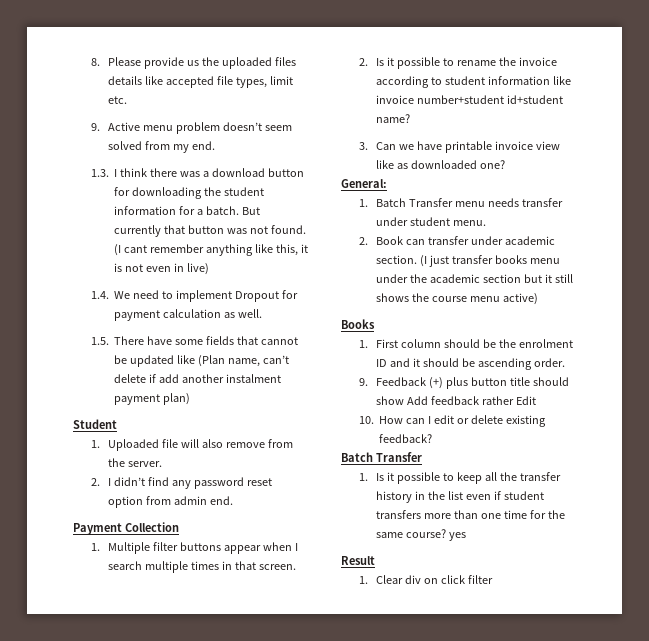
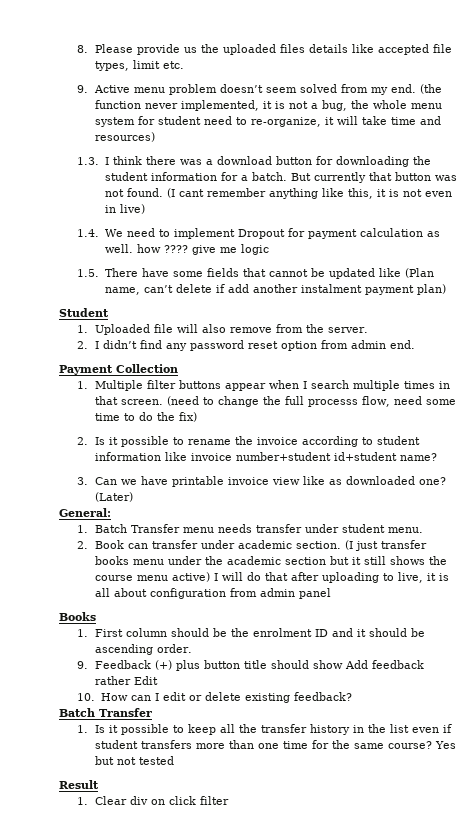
+ (the function never implemented, it is not a bug, the whole menu system for student need to re-organize, it will take time and resources)
- 1.4. We need to implement Dropout for payment calculation as well.
+ 1.4. We need to implement Dropout for payment calculation as well. how ???? give me logic
+ (need to change the full processs flow, need some time to do the fix)
+ (Later)
- (I just transfer books menu under the academic section but it still shows the course menu active)
+ (I just transfer books menu under the academic section but it still shows the course menu active) I will do that after uploading to live, it is all about configuration from admin panel
- 1. Is it possible to keep all the transfer history in the list even if student transfers more than one time for the same course? yes
+ 1. Is it possible to keep all the transfer history in the list even if student transfers more than one time for the same course? Yes but not tested

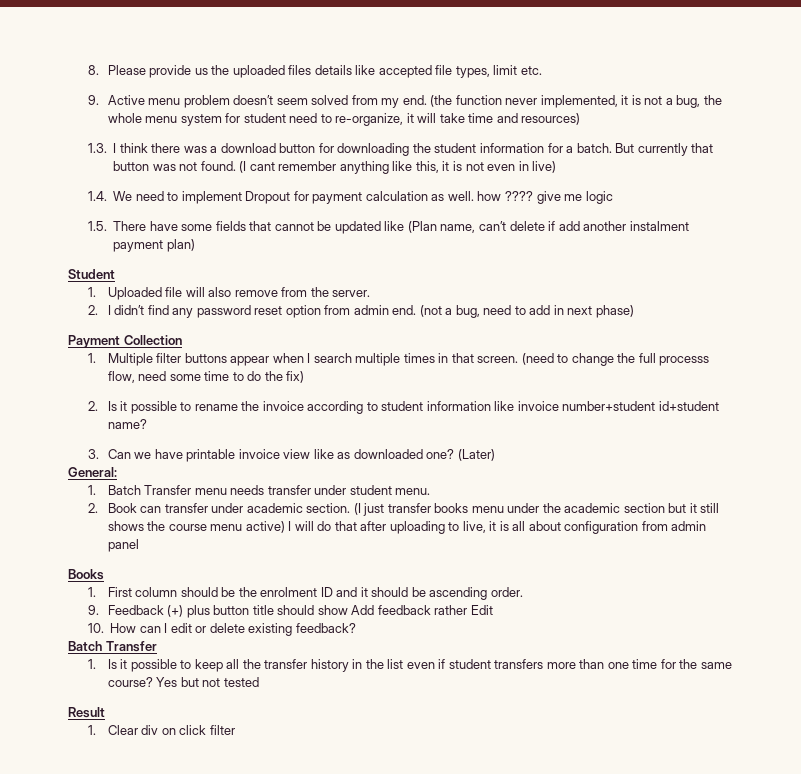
+ (not a bug, need to add in next phase)

